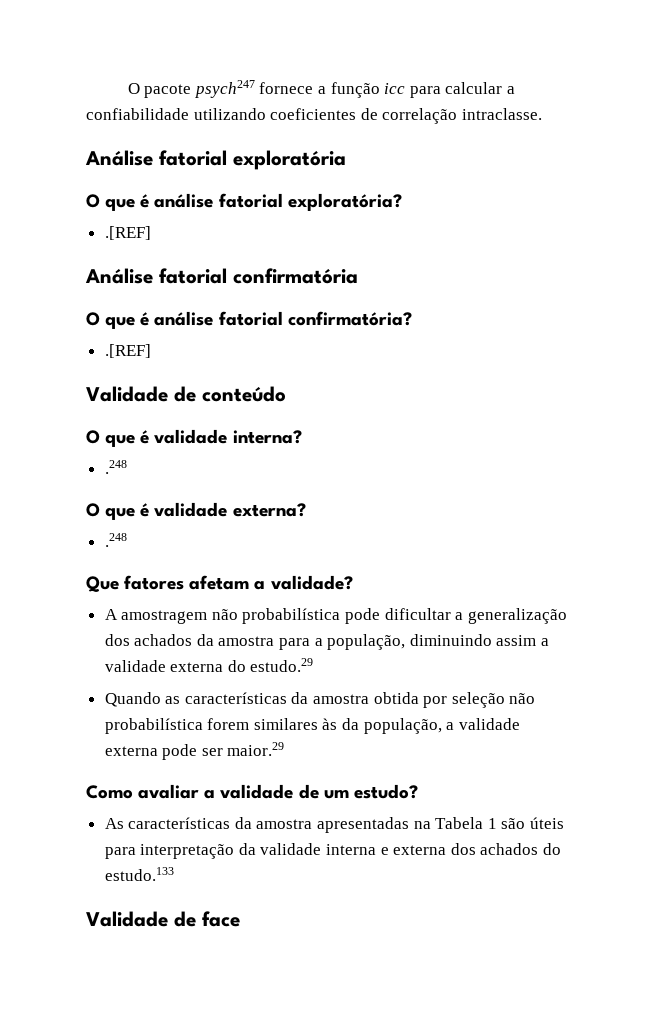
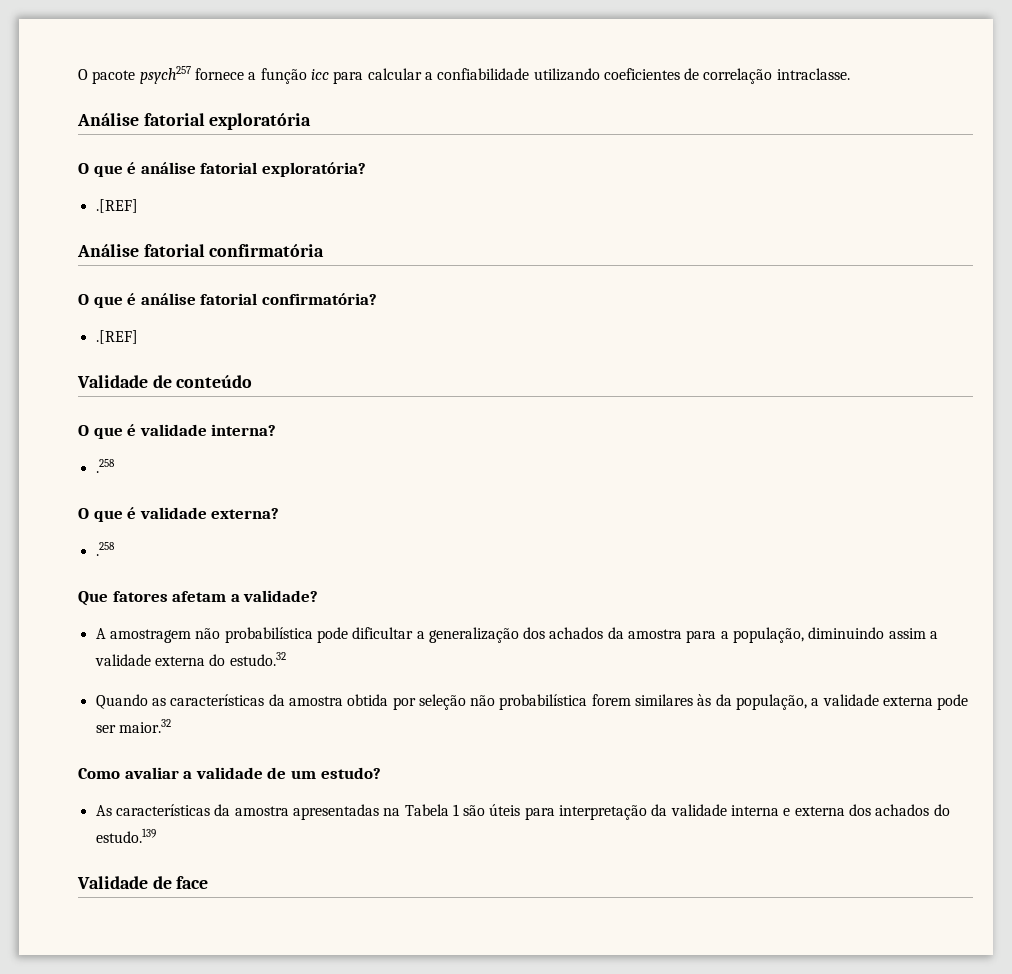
- O pacote psych247 fornece a função icc para calcular a confiabilidade utilizando coeficientes de correlação intraclasse.
+ O pacote psych257 fornece a função icc para calcular a confiabilidade utilizando coeficientes de correlação intraclasse.
  O que é validade interna?
- .248
+ .258
  O que é validade externa?
- .248
+ .258
- A amostragem não probabilística pode dificultar a generalização dos achados da amostra para a população, diminuindo assim a validade externa do estudo.29
+ A amostragem não probabilística pode dificultar a generalização dos achados da amostra para a população, diminuindo assim a validade externa do estudo.32
- Quando as características da amostra obtida por seleção não probabilística forem similares às da população, a validade externa pode ser maior.29
+ Quando as características da amostra obtida por seleção não probabilística forem similares às da população, a validade externa pode ser maior.32
- As características da amostra apresentadas na Tabela 1 são úteis para interpretação da validade interna e externa dos achados do estudo.133
+ As características da amostra apresentadas na Tabela 1 são úteis para interpretação da validade interna e externa dos achados do estudo.139

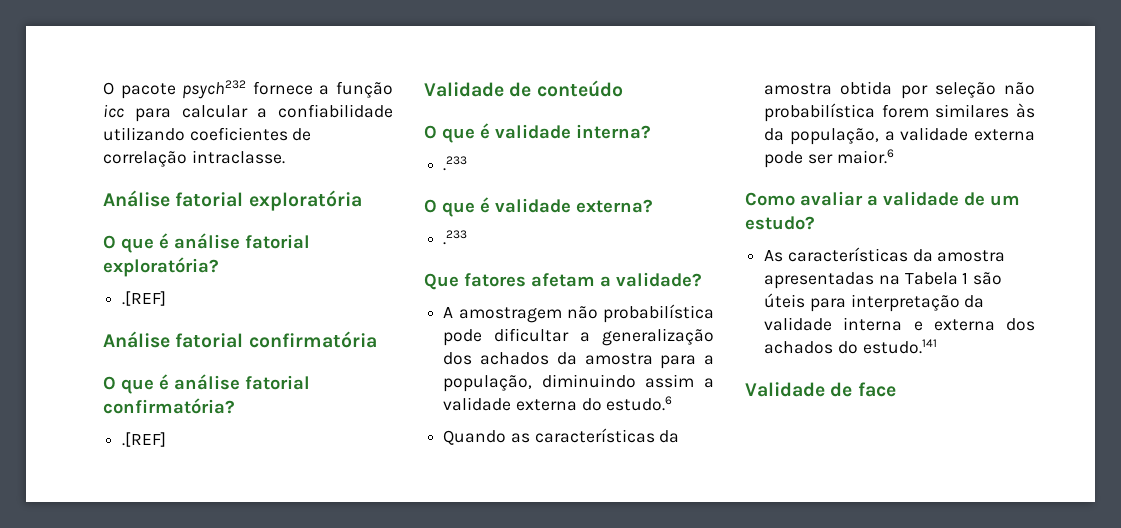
- O pacote psych257 fornece a função icc para calcular a confiabilidade utilizando coeficientes de correlação intraclasse.
+ O pacote psych232 fornece a função icc para calcular a confiabilidade utilizando coeficientes de correlação intraclasse.
  O que é validade interna?
- .258
+ .233
  O que é validade externa?
- .258
+ .233
- A amostragem não probabilística pode dificultar a generalização dos achados da amostra para a população, diminuindo assim a validade externa do estudo.32
+ A amostragem não probabilística pode dificultar a generalização dos achados da amostra para a população, diminuindo assim a validade externa do estudo.6
- Quando as características da amostra obtida por seleção não probabilística forem similares às da população, a validade externa pode ser maior.32
+ Quando as características da amostra obtida por seleção não probabilística forem similares às da população, a validade externa pode ser maior.6
- As características da amostra apresentadas na Tabela 1 são úteis para interpretação da validade interna e externa dos achados do estudo.139
+ As características da amostra apresentadas na Tabela 1 são úteis para interpretação da validade interna e externa dos achados do estudo.141

